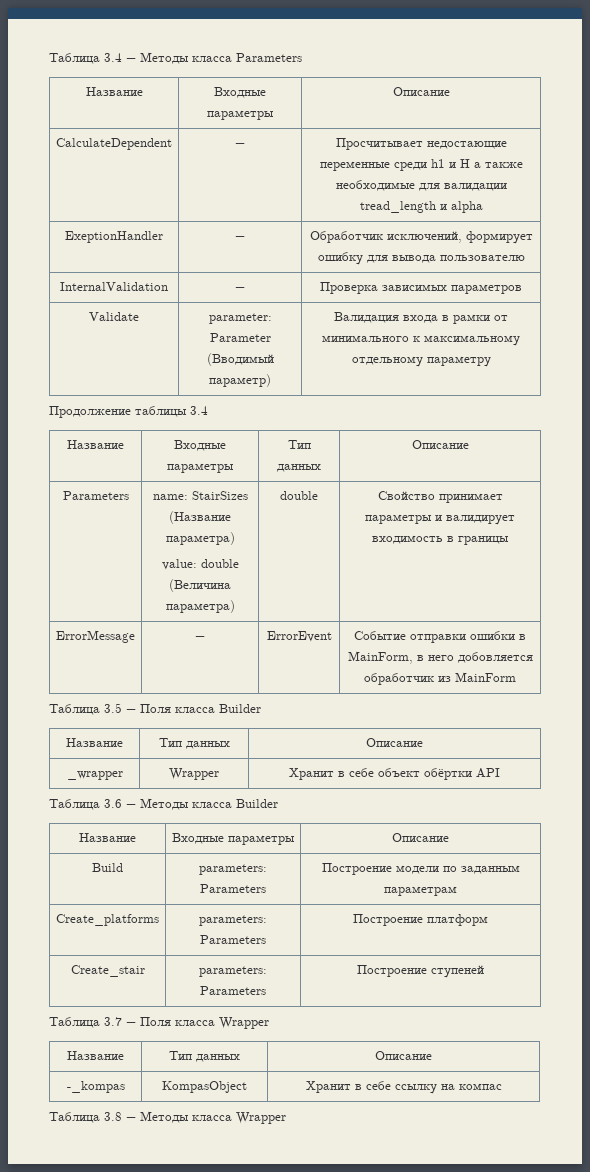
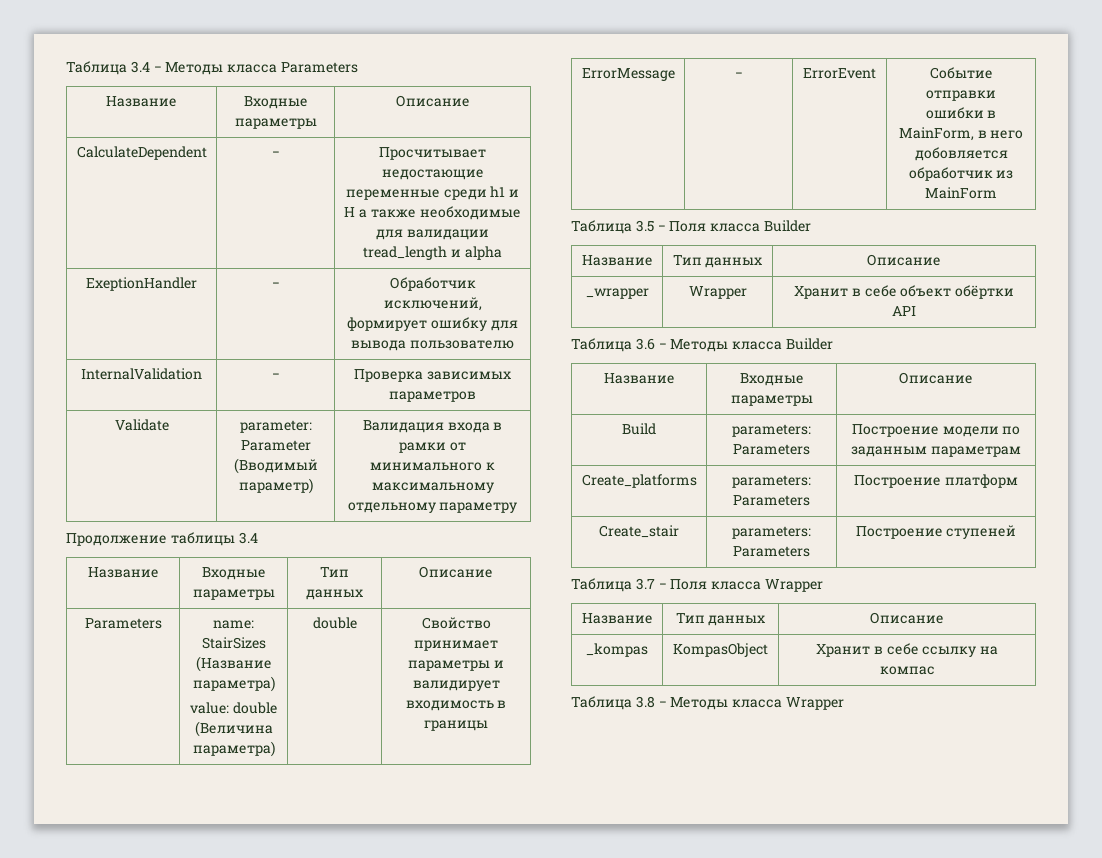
- -_kompas | KompasObject | Хранит в себе ссылку на компас
+ _kompas | KompasObject | Хранит в себе ссылку на компас

